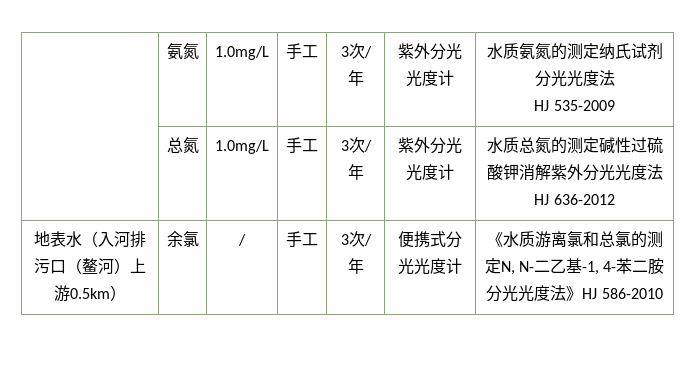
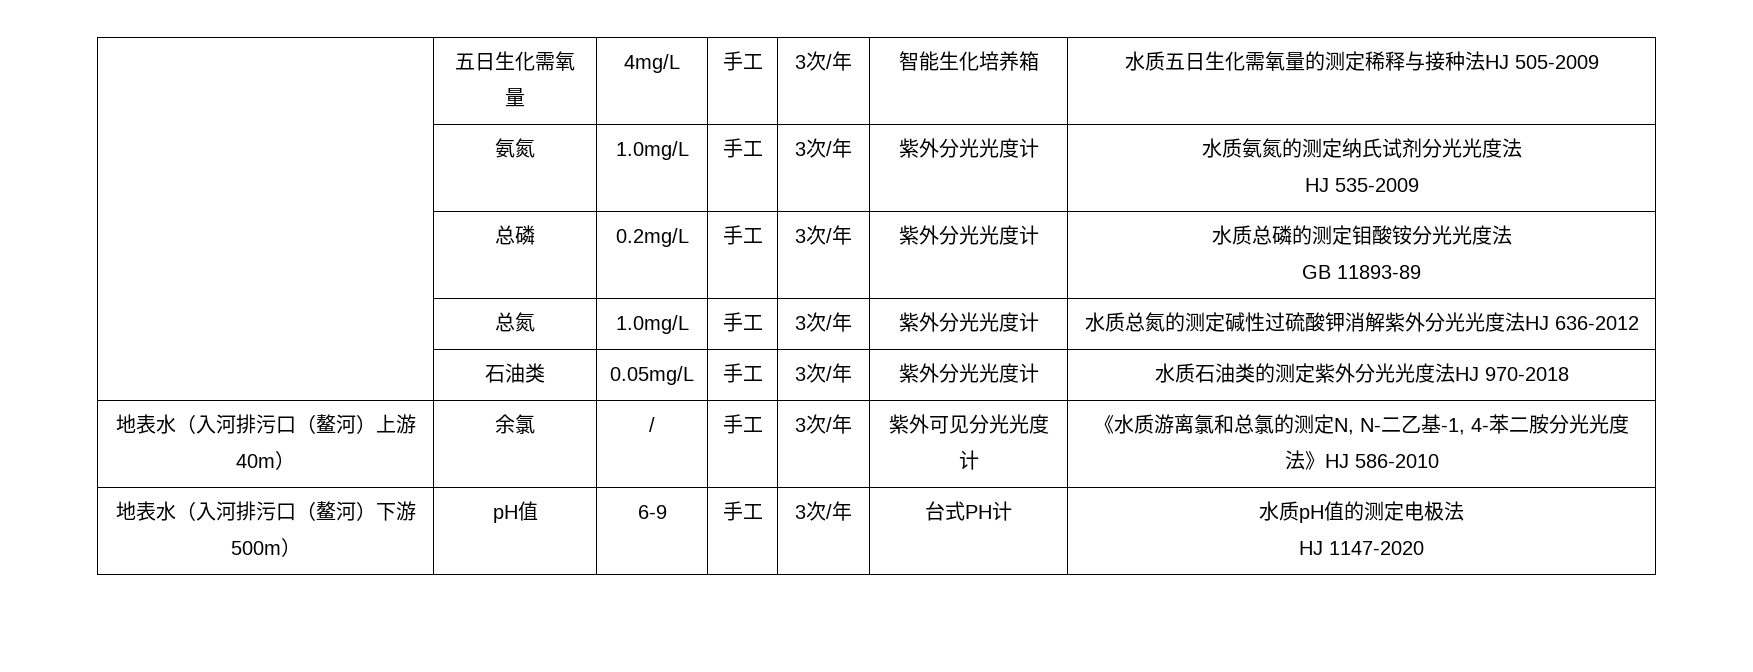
+ | 五日生化需氧量 | 4mg/L | 手工 | 3次/年 | 智能生化培养箱 | 水质五日生化需氧量的测定稀释与接种法HJ 505-2009
+ | 总磷 | 0.2mg/L | 手工 | 3次/年 | 紫外分光光度计 | 水质总磷的测定钼酸铵分光光度法
+ GB 11893-89
+ | 石油类 | 0.05mg/L | 手工 | 3次/年 | 紫外分光光度计 | 水质石油类的测定紫外分光光度法HJ 970-2018
- 地表水（入河排污口（鳌河）上游0.5km） | 余氯 | / | 手工 | 3次/年 | 便携式分光光度计 | 《水质游离氯和总氯的测定N, N-二乙基-1, 4-苯二胺分光光度法》HJ 586-2010
+ 地表水（入河排污口（鳌河）上游40m） | 余氯 | / | 手工 | 3次/年 | 紫外可见分光光度计 | 《水质游离氯和总氯的测定N, N-二乙基-1, 4-苯二胺分光光度法》HJ 586-2010
+ 地表水（入河排污口（鳌河）下游500m） | pH值 | 6-9 | 手工 | 3次/年 | 台式PH计 | 水质pH值的测定电极法
+ HJ 1147-2020

